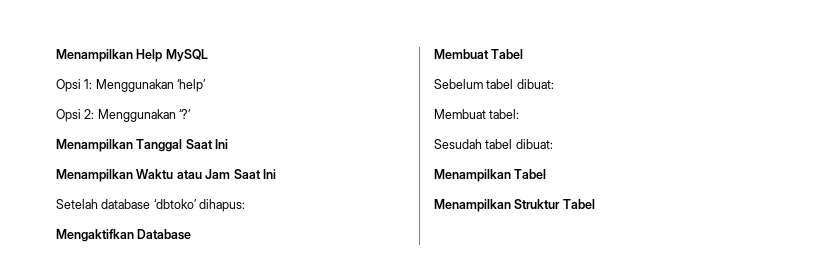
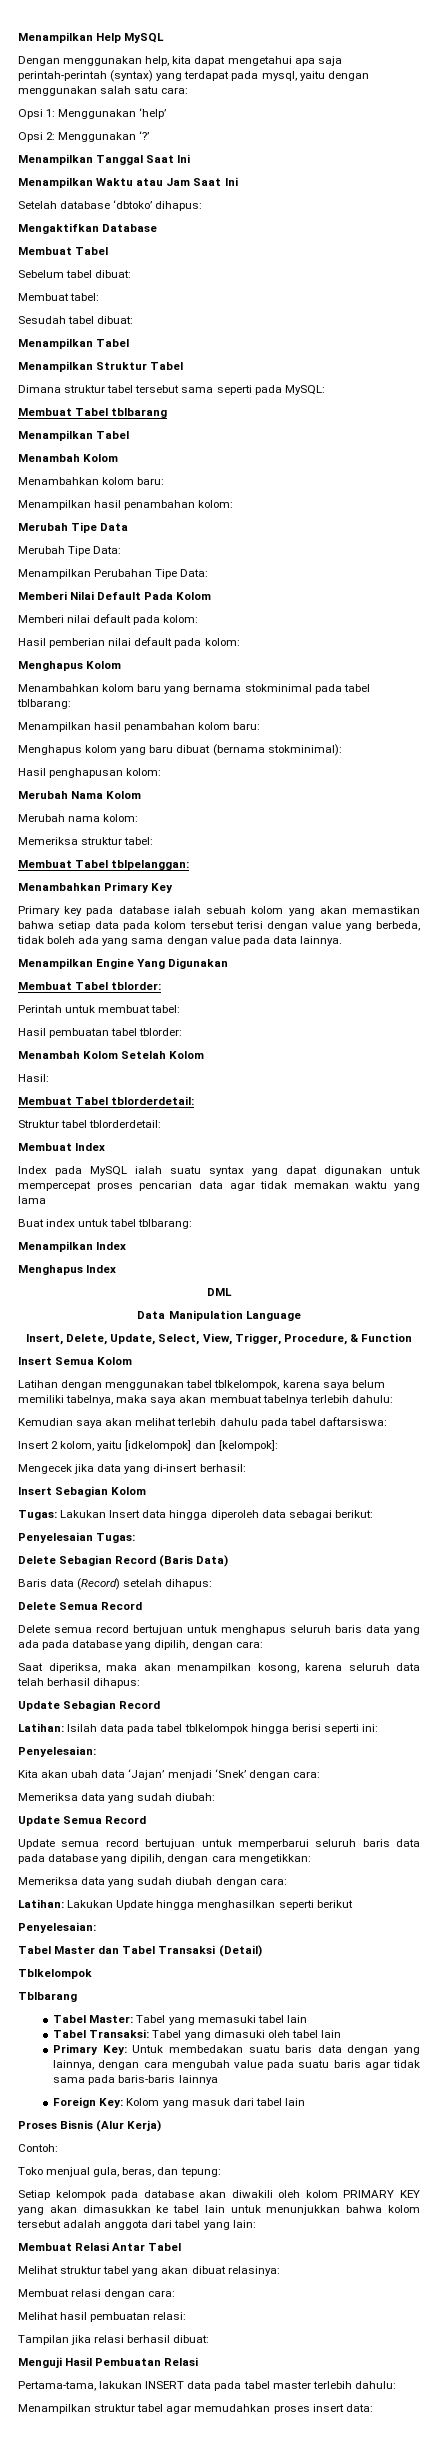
+ Dengan menggunakan help, kita dapat mengetahui apa saja perintah-perintah (syntax) yang terdapat pada mysql, yaitu dengan menggunakan salah satu cara:
+ Dimana struktur tabel tersebut sama seperti pada MySQL:
+ Membuat Tabel tblbarang
+ Menampilkan Tabel
+ Menambah Kolom
+ Menambahkan kolom baru:
+ Menampilkan hasil penambahan kolom:
+ Merubah Tipe Data
+ Merubah Tipe Data:
+ Menampilkan Perubahan Tipe Data:
+ Memberi Nilai Default Pada Kolom
+ Memberi nilai default pada kolom:
+ Hasil pemberian nilai default pada kolom:
+ Menghapus Kolom
+ Menambahkan kolom baru yang bernama stokminimal pada tabel tblbarang:
+ Menampilkan hasil penambahan kolom baru:
+ Menghapus kolom yang baru dibuat (bernama stokminimal):
+ Hasil penghapusan kolom:
+ Merubah Nama Kolom
+ Merubah nama kolom:
+ Memeriksa struktur tabel:
+ Membuat Tabel tblpelanggan:
+ Menambahkan Primary Key
+ Primary key pada database ialah sebuah kolom yang akan memastikan bahwa setiap data pada kolom tersebut terisi dengan value yang berbeda, tidak boleh ada yang sama dengan value pada data lainnya.
+ Menampilkan Engine Yang Digunakan
+ Membuat Tabel tblorder:
+ Perintah untuk membuat tabel:
+ Hasil pembuatan tabel tblorder:
+ Menambah Kolom Setelah Kolom
+ Hasil:
+ Membuat Tabel tblorderdetail:
+ Struktur tabel tblorderdetail:
+ Membuat Index
+ Index pada MySQL ialah suatu syntax yang dapat digunakan untuk mempercepat proses pencarian data agar tidak memakan waktu yang lama
+ Buat index untuk tabel tblbarang:
+ Menampilkan Index
+ Menghapus Index
+ DML
+ Data Manipulation Language
+ Insert, Delete, Update, Select, View, Trigger, Procedure, & Function
+ Insert Semua Kolom
+ Latihan dengan menggunakan tabel tblkelompok, karena saya belum memiliki tabelnya, maka saya akan membuat tabelnya terlebih dahulu:
+ Kemudian saya akan melihat terlebih dahulu pada tabel daftarsiswa:
+ Insert 2 kolom, yaitu [idkelompok] dan [kelompok]:
+ Mengecek jika data yang di-insert berhasil:
+ Insert Sebagian Kolom
+ Tugas: Lakukan Insert data hingga diperoleh data sebagai berikut:
+ Penyelesaian Tugas:
+ Delete Sebagian Record (Baris Data)
+ Baris data (Record) setelah dihapus:
+ Delete Semua Record
+ Delete semua record bertujuan untuk menghapus seluruh baris data yang ada pada database yang dipilih, dengan cara:
+ Saat diperiksa, maka akan menampilkan kosong, karena seluruh data telah berhasil dihapus:
+ Update Sebagian Record
+ Latihan: Isilah data pada tabel tblkelompok hingga berisi seperti ini:
+ Penyelesaian:
+ Kita akan ubah data ‘Jajan’ menjadi ‘Snek’ dengan cara:
+ Memeriksa data yang sudah diubah:
+ Update Semua Record
+ Update semua record bertujuan untuk memperbarui seluruh baris data pada database yang dipilih, dengan cara mengetikkan:
+ Memeriksa data yang sudah diubah dengan cara:
+ Latihan: Lakukan Update hingga menghasilkan seperti berikut
+ Penyelesaian:
+ Tabel Master dan Tabel Transaksi (Detail)
+ Tblkelompok
+ Tblbarang
+ Tabel Master: Tabel yang memasuki tabel lain
+ Tabel Transaksi: Tabel yang dimasuki oleh tabel lain
+ Primary Key: Untuk membedakan suatu baris data dengan yang lainnya, dengan cara mengubah value pada suatu baris agar tidak sama pada baris-baris lainnya
+ Foreign Key: Kolom yang masuk dari tabel lain
+ Proses Bisnis (Alur Kerja)
+ Contoh:
+ Toko menjual gula, beras, dan tepung:
+ Setiap kelompok pada database akan diwakili oleh kolom PRIMARY KEY yang akan dimasukkan ke tabel lain untuk menunjukkan bahwa kolom tersebut adalah anggota dari tabel yang lain:
+ Membuat Relasi Antar Tabel
+ Melihat struktur tabel yang akan dibuat relasinya:
+ Membuat relasi dengan cara:
+ Melihat hasil pembuatan relasi:
+ Tampilan jika relasi berhasil dibuat:
+ Menguji Hasil Pembuatan Relasi
+ Pertama-tama, lakukan INSERT data pada tabel master terlebih dahulu:
+ Menampilkan struktur tabel agar memudahkan proses insert data:

